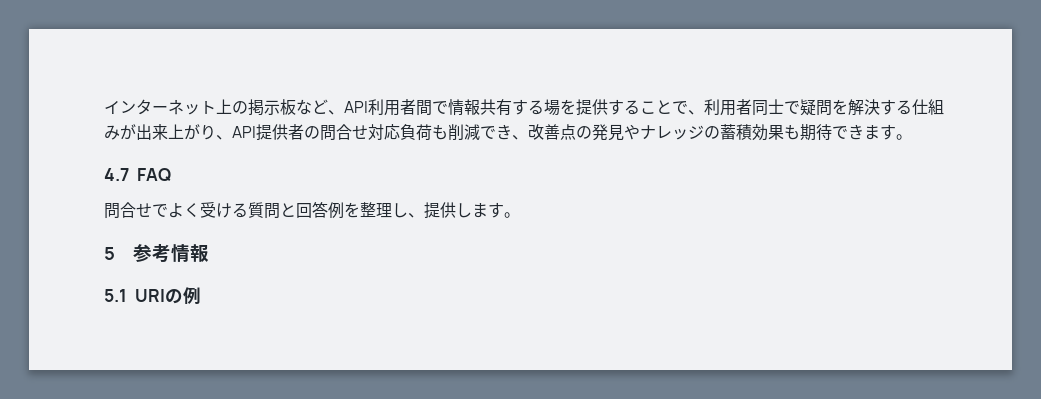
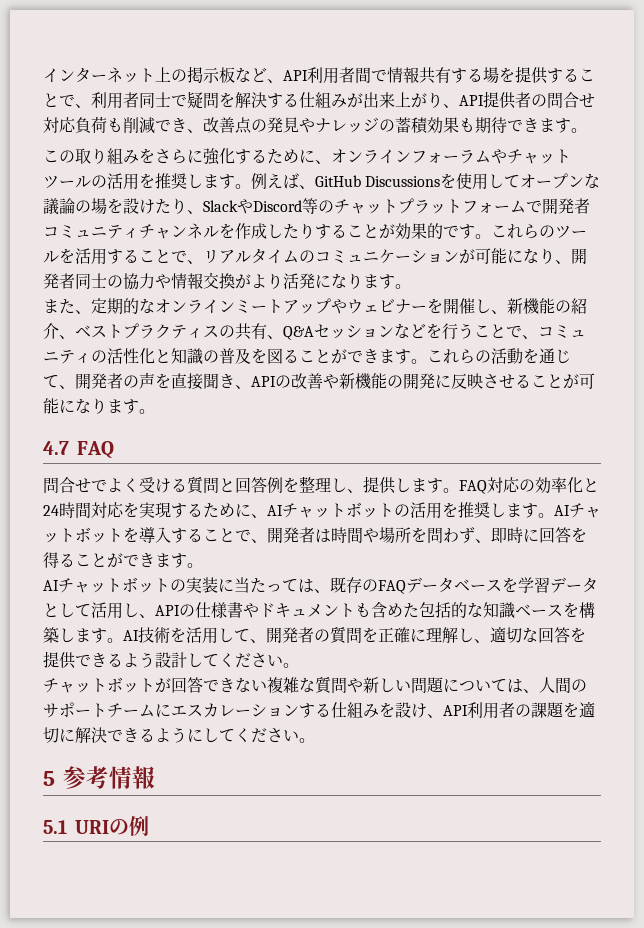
+ この取り組みをさらに強化するために、オンラインフォーラムやチャットツールの活用を推奨します。例えば、GitHub Discussionsを使用してオープンな議論の場を設けたり、SlackやDiscord等のチャットプラットフォームで開発者コミュニティチャンネルを作成したりすることが効果的です。これらのツールを活用することで、リアルタイムのコミュニケーションが可能になり、開発者同士の協力や情報交換がより活発になります。
+ また、定期的なオンラインミートアップやウェビナーを開催し、新機能の紹介、ベストプラクティスの共有、Q&Aセッションなどを行うことで、コミュニティの活性化と知識の普及を図ることができます。これらの活動を通じて、開発者の声を直接聞き、APIの改善や新機能の開発に反映させることが可能になります。
+ FAQ対応の効率化と24時間対応を実現するために、AIチャットボットの活用を推奨します。AIチャットボットを導入することで、開発者は時間や場所を問わず、即時に回答を得ることができます。
+ AIチャットボットの実装に当たっては、既存のFAQデータベースを学習データとして活用し、APIの仕様書やドキュメントも含めた包括的な知識ベースを構築します。AI技術を活用して、開発者の質問を正確に理解し、適切な回答を提供できるよう設計してください。
+ チャットボットが回答できない複雑な質問や新しい問題については、人間のサポートチームにエスカレーションする仕組みを設け、API利用者の課題を適切に解決できるようにしてください。

